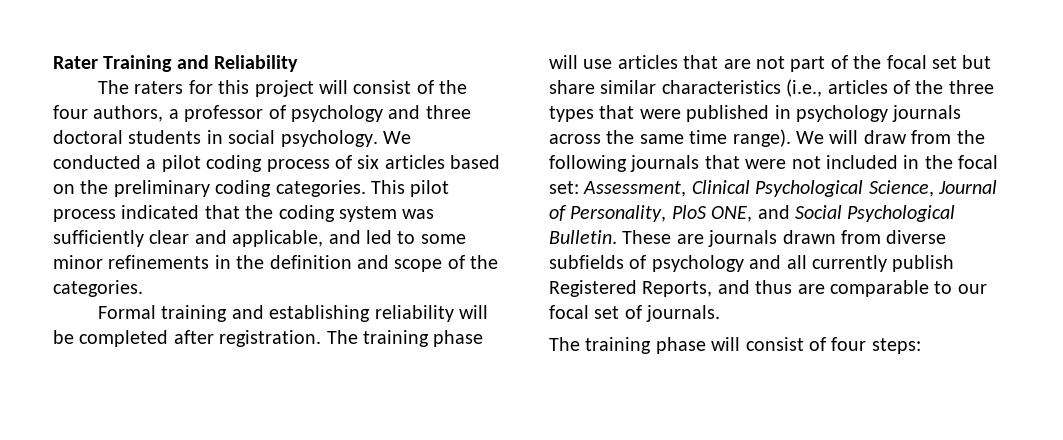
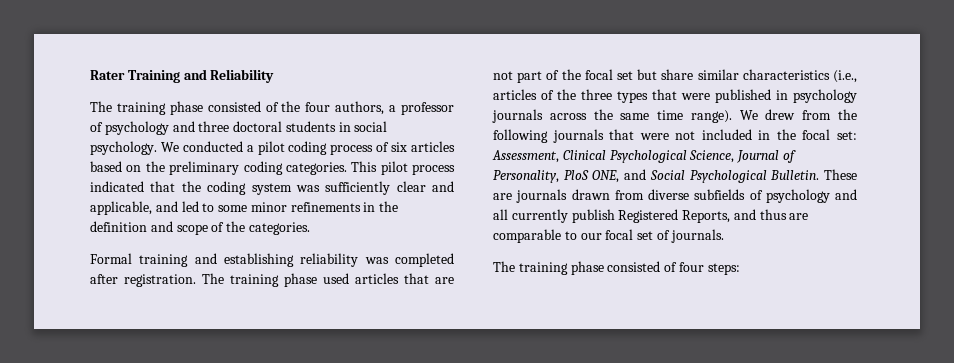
- The raters for this project will consist of the four authors, a professor of psychology and three doctoral students in social psychology.
+ The training phase consisted of the four authors, a professor of psychology and three doctoral students in social psychology.
- Formal training and establishing reliability will be completed after registration.
+ Formal training and establishing reliability was completed after registration.
- The training phase will use articles that are not part of the focal set but share similar characteristics (i.e., articles of the three types that were published in psychology journals across the same time range).
+ The training phase used articles that are not part of the focal set but share similar characteristics (i.e., articles of the three types that were published in psychology journals across the same time range).
- We will draw from the following journals that were not included in the focal set: Assessment, Clinical Psychological Science, Journal of Personality, PloS ONE, and Social Psychological Bulletin.
+ We drew from the following journals that were not included in the focal set: Assessment, Clinical Psychological Science, Journal of Personality, PloS ONE, and Social Psychological Bulletin.
- The training phase will consist of four steps:
+ The training phase consisted of four steps:

